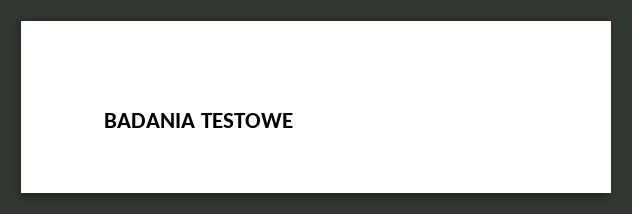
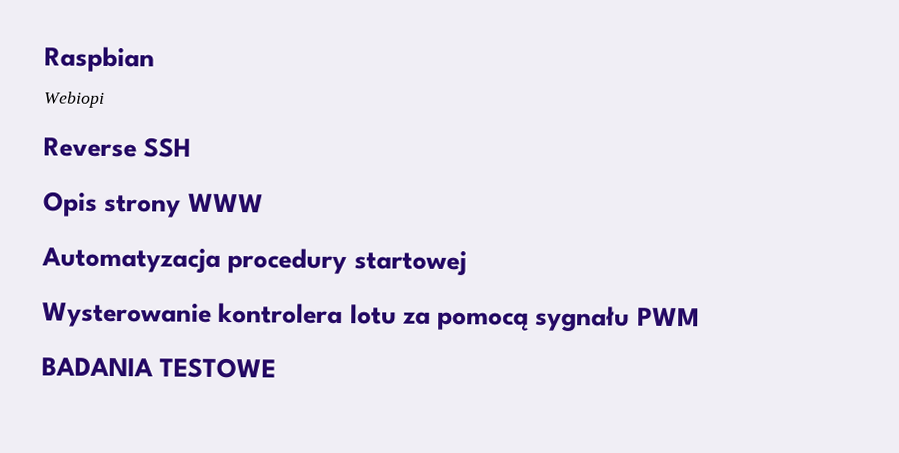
+ Raspbian
+ Webiopi
+ Reverse SSH
+ Opis strony WWW
+ Automatyzacja procedury startowej
+ Wysterowanie kontrolera lotu za pomocą sygnału PWM

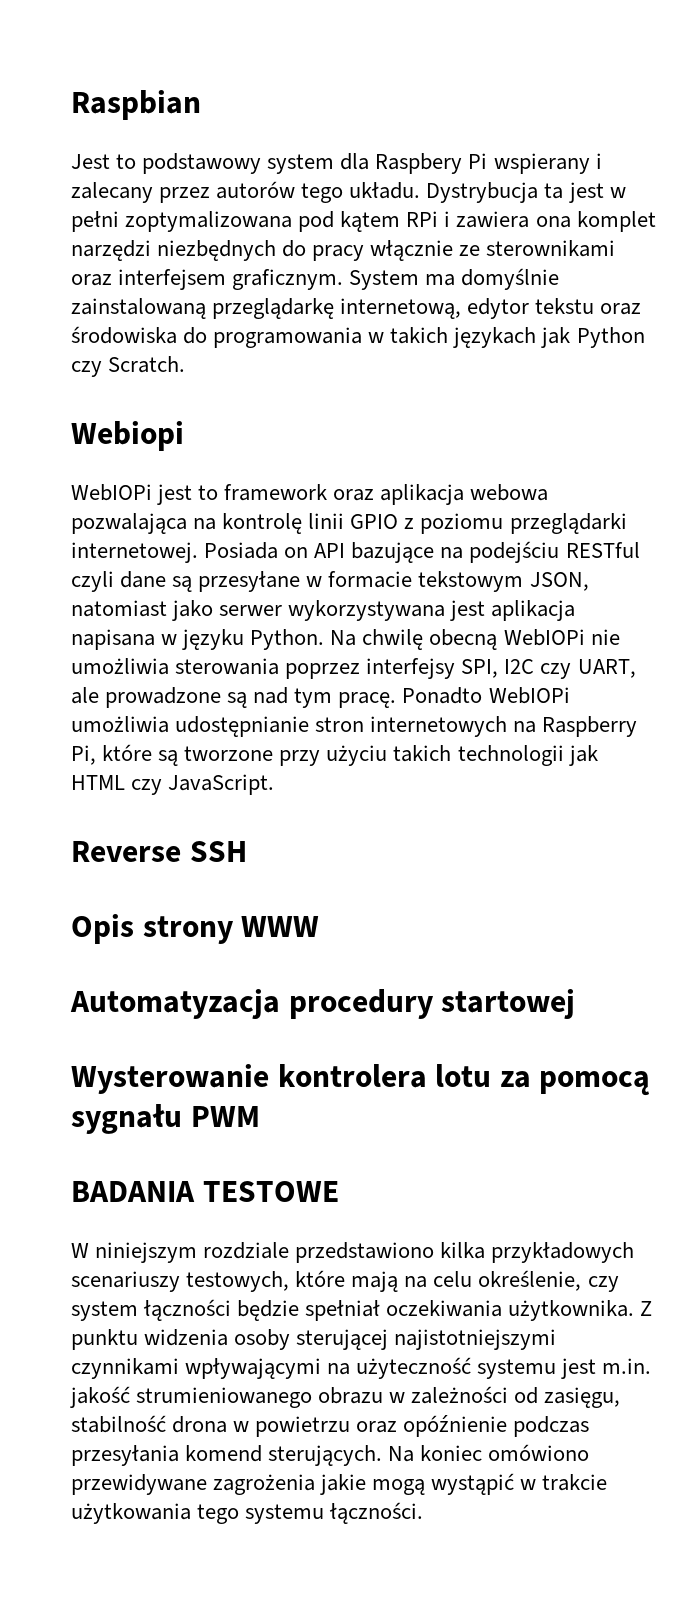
+ Jest to podstawowy system dla Raspbery Pi wspierany i zalecany przez autorów tego układu. Dystrybucja ta jest w pełni zoptymalizowana pod kątem RPi i zawiera ona komplet narzędzi niezbędnych do pracy włącznie ze sterownikami oraz interfejsem graficznym. System ma domyślnie zainstalowaną przeglądarkę internetową, edytor tekstu oraz środowiska do programowania w takich językach jak Python czy Scratch.
  Webiopi
+ WebIOPi jest to framework oraz aplikacja webowa pozwalająca na kontrolę linii GPIO z poziomu przeglądarki internetowej. Posiada on API bazujące na podejściu RESTful czyli dane są przesyłane w formacie tekstowym JSON, natomiast jako serwer wykorzystywana jest aplikacja napisana w języku Python. Na chwilę obecną WebIOPi nie umożliwia sterowania poprzez interfejsy SPI, I2C czy UART, ale prowadzone są nad tym pracę. Ponadto WebIOPi umożliwia udostępnianie stron internetowych na Raspberry Pi, które są tworzone przy użyciu takich technologii jak HTML czy JavaScript.
+ W niniejszym rozdziale przedstawiono kilka przykładowych scenariuszy testowych, które mają na celu określenie, czy system łączności będzie spełniał oczekiwania użytkownika. Z punktu widzenia osoby sterującej najistotniejszymi czynnikami wpływającymi na użyteczność systemu jest m.in. jakość strumieniowanego obrazu w zależności od zasięgu, stabilność drona w powietrzu oraz opóźnienie podczas przesyłania komend sterujących. Na koniec omówiono przewidywane zagrożenia jakie mogą wystąpić w trakcie użytkowania tego systemu łączności.

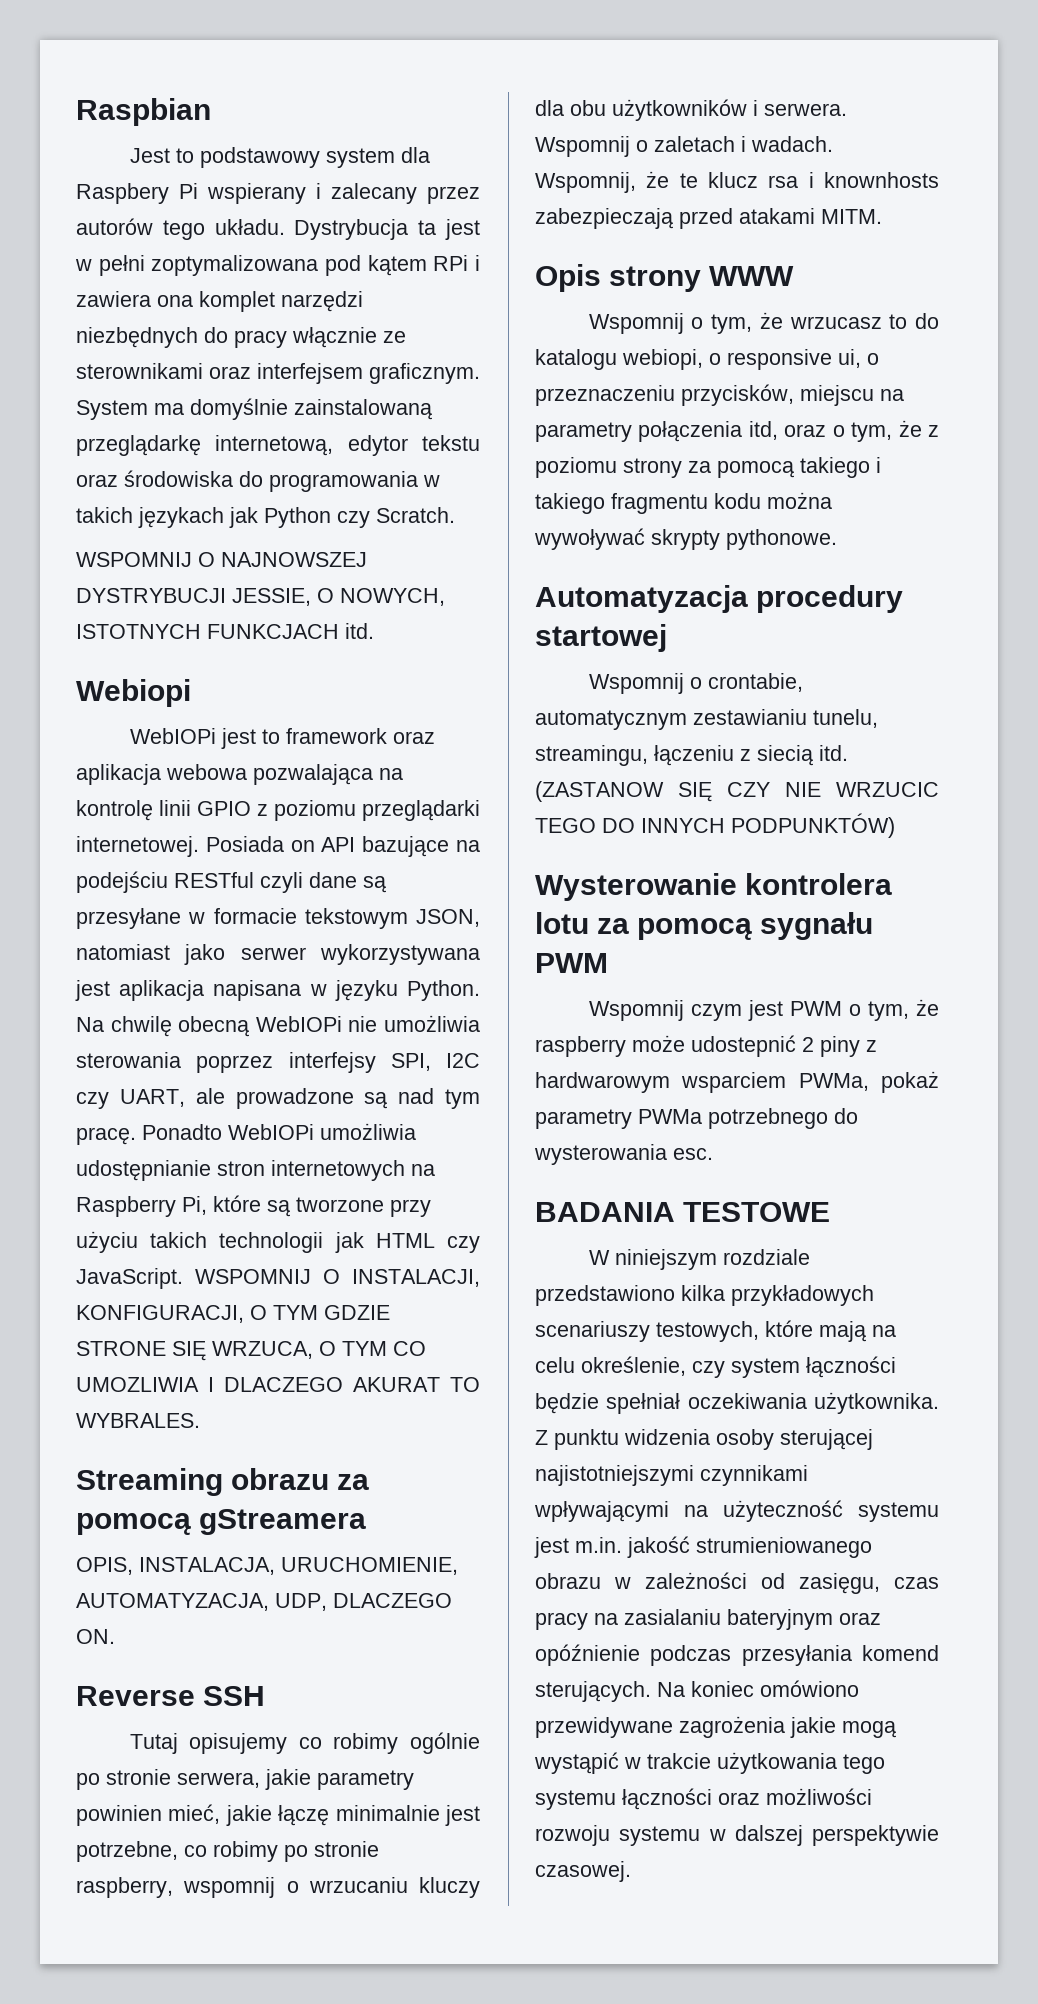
+ WSPOMNIJ O NAJNOWSZEJ DYSTRYBUCJI JESSIE, O NOWYCH, ISTOTNYCH FUNKCJACH itd.
- Ponadto WebIOPi umożliwia udostępnianie stron internetowych na Raspberry Pi, które są tworzone przy użyciu takich technologii jak HTML czy JavaScript.
+ Ponadto WebIOPi umożliwia udostępnianie stron internetowych na Raspberry Pi, które są tworzone przy użyciu takich technologii jak HTML czy JavaScript. WSPOMNIJ O INSTALACJI, KONFIGURACJI, O TYM GDZIE STRONE SIĘ WRZUCA, O TYM CO UMOZLIWIA I DLACZEGO AKURAT TO WYBRALES.
+ Streaming obrazu za pomocą gStreamera
+ OPIS, INSTALACJA, URUCHOMIENIE, AUTOMATYZACJA, UDP, DLACZEGO ON.
  Reverse SSH
+ Tutaj opisujemy co robimy ogólnie po stronie serwera, jakie parametry powinien mieć, jakie łączę minimalnie jest potrzebne, co robimy po stronie raspberry, wspomnij o wrzucaniu kluczy dla obu użytkowników i serwera. Wspomnij o zaletach i wadach. Wspomnij, że te klucz rsa i knownhosts zabezpieczają przed atakami MITM.
  Opis strony WWW
+ Wspomnij o tym, że wrzucasz to do katalogu webiopi, o responsive ui, o przeznaczeniu przycisków, miejscu na parametry połączenia itd, oraz o tym, że z poziomu strony za pomocą takiego i takiego fragmentu kodu można wywoływać skrypty pythonowe.
  Automatyzacja procedury startowej
+ Wspomnij o crontabie, automatycznym zestawianiu tunelu, streamingu, łączeniu z siecią itd. (ZASTANOW SIĘ CZY NIE WRZUCIC TEGO DO INNYCH PODPUNKTÓW)
+ Wspomnij czym jest PWM o tym, że raspberry może udostepnić 2 piny z hardwarowym wsparciem PWMa, pokaż parametry PWMa potrzebnego do wysterowania esc.
- Z punktu widzenia osoby sterującej najistotniejszymi czynnikami wpływającymi na użyteczność systemu jest m.in. jakość strumieniowanego obrazu w zależności od zasięgu, stabilność drona w powietrzu oraz opóźnienie podczas przesyłania komend sterujących.
+ Z punktu widzenia osoby sterującej najistotniejszymi czynnikami wpływającymi na użyteczność systemu jest m.in. jakość strumieniowanego obrazu w zależności od zasięgu, czas pracy na zasialaniu bateryjnym oraz opóźnienie podczas przesyłania komend sterujących.
- Na koniec omówiono przewidywane zagrożenia jakie mogą wystąpić w trakcie użytkowania tego systemu łączności.
+ Na koniec omówiono przewidywane zagrożenia jakie mogą wystąpić w trakcie użytkowania tego systemu łączności oraz możliwości rozwoju systemu w dalszej perspektywie czasowej.

